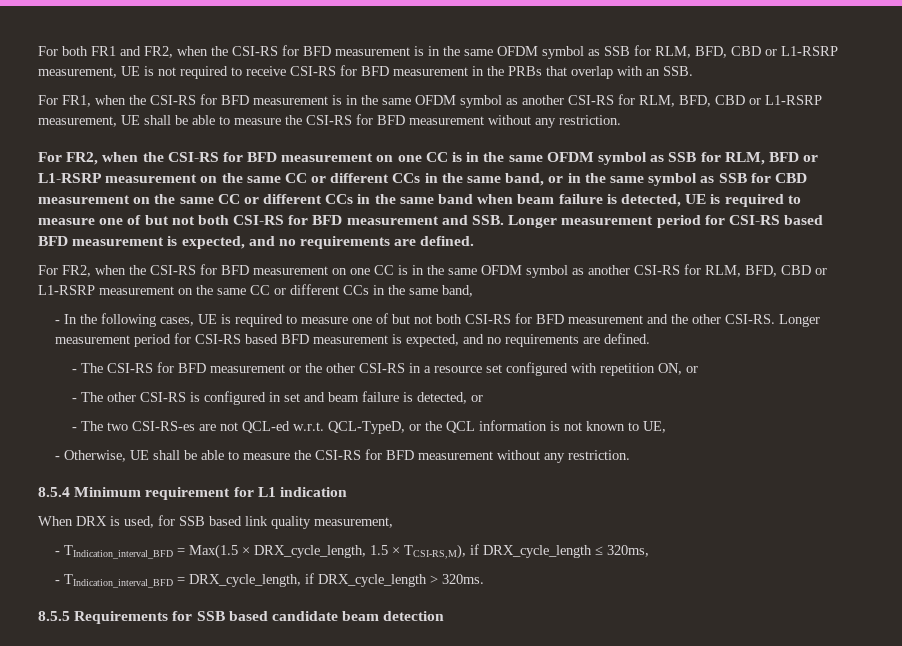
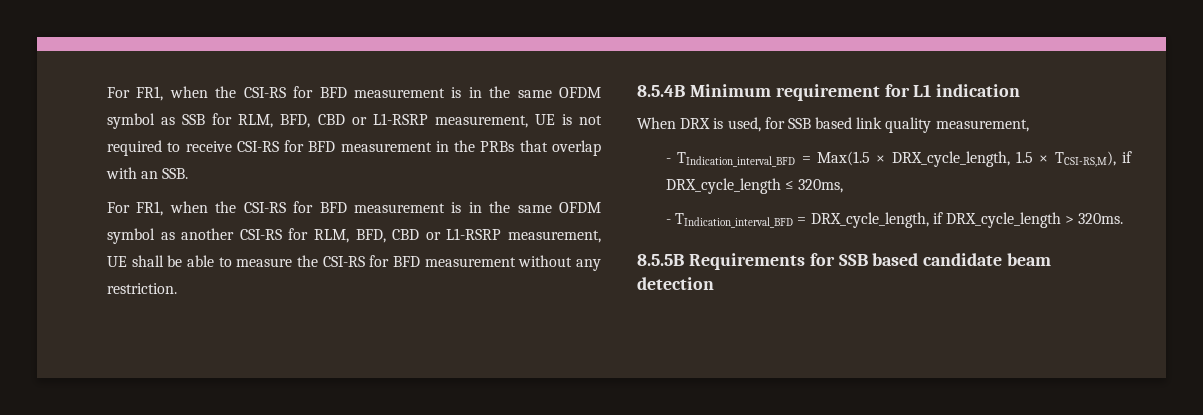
- For both FR1 and FR2, when the CSI-RS for BFD measurement is in the same OFDM symbol as SSB for RLM, BFD, CBD or L1-RSRP measurement, UE is not required to receive CSI-RS for BFD measurement in the PRBs that overlap with an SSB.
+ For FR1, when the CSI-RS for BFD measurement is in the same OFDM symbol as SSB for RLM, BFD, CBD or L1-RSRP measurement, UE is not required to receive CSI-RS for BFD measurement in the PRBs that overlap with an SSB.
- For FR2, when the CSI-RS for BFD measurement on one CC is in the same OFDM symbol as SSB for RLM, BFD or L1-RSRP measurement on the same CC or different CCs in the same band, or in the same symbol as SSB for CBD measurement on the same CC or different CCs in the same band when beam failure is detected, UE is required to measure one of but not both CSI-RS for BFD measurement and SSB. Longer measurement period for CSI-RS based BFD measurement is expected, and no requirements are defined.
- For FR2, when the CSI-RS for BFD measurement on one CC is in the same OFDM symbol as another CSI-RS for RLM, BFD, CBD or L1-RSRP measurement on the same CC or different CCs in the same band,
- - In the following cases, UE is required to measure one of but not both CSI-RS for BFD measurement and the other CSI-RS. Longer measurement period for CSI-RS based BFD measurement is expected, and no requirements are defined.
- - The CSI-RS for BFD measurement or the other CSI-RS in a resource set configured with repetition ON, or
- - The other CSI-RS is configured in set and beam failure is detected, or
- - The two CSI-RS-es are not QCL-ed w.r.t. QCL-TypeD, or the QCL information is not known to UE,
- - Otherwise, UE shall be able to measure the CSI-RS for BFD measurement without any restriction.
- 8.5.4 Minimum requirement for L1 indication
+ 8.5.4B Minimum requirement for L1 indication
- 8.5.5 Requirements for SSB based candidate beam detection
+ 8.5.5B Requirements for SSB based candidate beam detection

